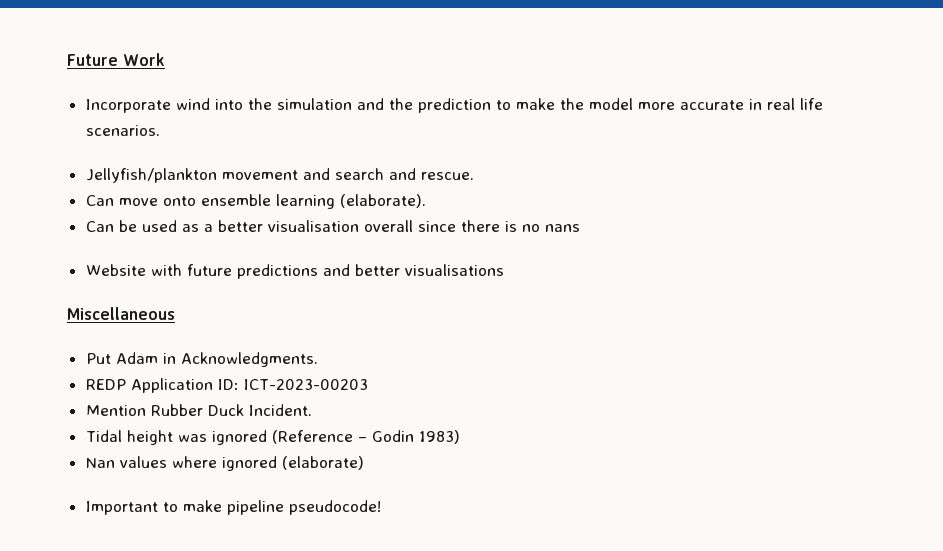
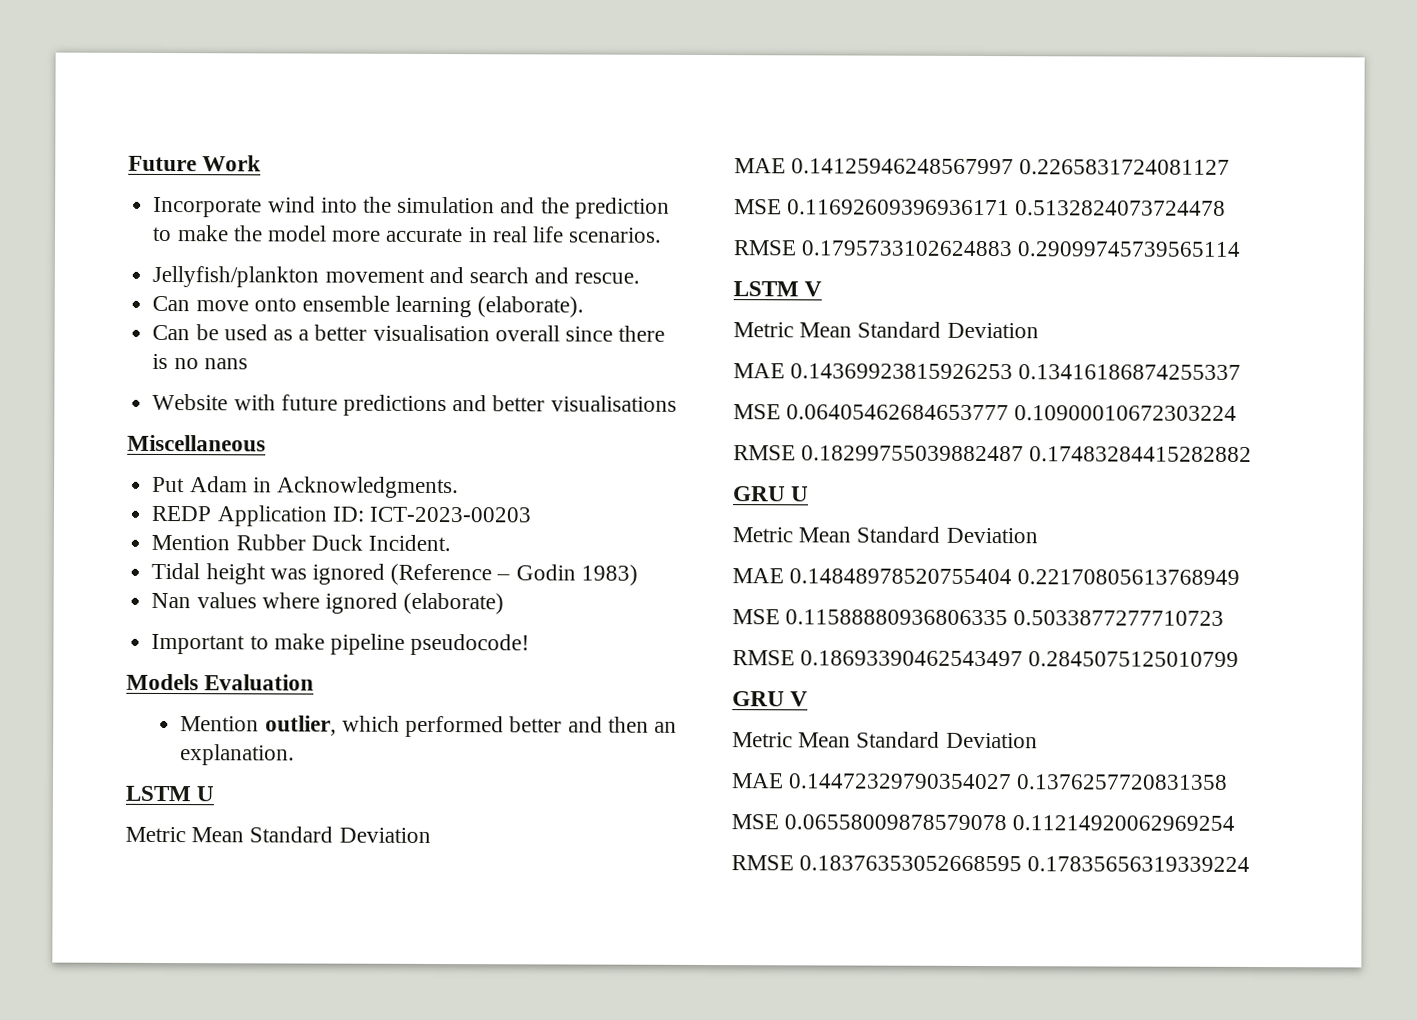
+ Models Evaluation
+ Mention outlier, which performed better and then an explanation.
+ LSTM U
+ Metric Mean Standard Deviation
+ MAE 0.14125946248567997 0.2265831724081127
+ MSE 0.11692609396936171 0.5132824073724478
+ RMSE 0.1795733102624883 0.29099745739565114
+ LSTM V
+ Metric Mean Standard Deviation
+ MAE 0.14369923815926253 0.13416186874255337
+ MSE 0.06405462684653777 0.10900010672303224
+ RMSE 0.18299755039882487 0.17483284415282882
+ GRU U
+ Metric Mean Standard Deviation
+ MAE 0.14848978520755404 0.22170805613768949
+ MSE 0.11588880936806335 0.5033877277710723
+ RMSE 0.18693390462543497 0.2845075125010799
+ GRU V
+ Metric Mean Standard Deviation
+ MAE 0.14472329790354027 0.1376257720831358
+ MSE 0.06558009878579078 0.11214920062969254
+ RMSE 0.18376353052668595 0.17835656319339224

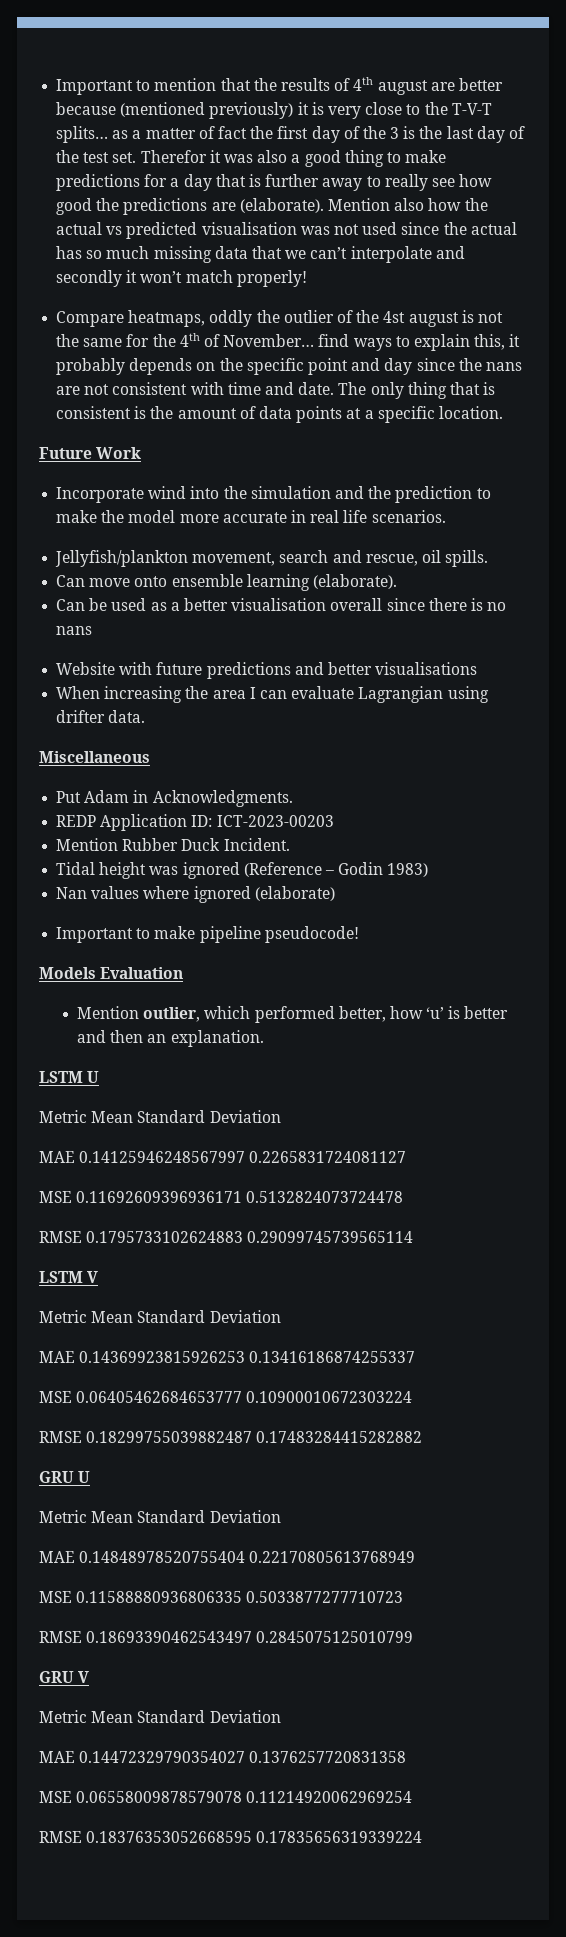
+ Important to mention that the results of 4th august are better because (mentioned previously) it is very close to the T-V-T splits… as a matter of fact the first day of the 3 is the last day of the test set. Therefor it was also a good thing to make predictions for a day that is further away to really see how good the predictions are (elaborate). Mention also how the actual vs predicted visualisation was not used since the actual has so much missing data that we can’t interpolate and secondly it won’t match properly!
+ Compare heatmaps, oddly the outlier of the 4st august is not the same for the 4th of November… find ways to explain this, it probably depends on the specific point and day since the nans are not consistent with time and date. The only thing that is consistent is the amount of data points at a specific location.
- Jellyfish/plankton movement and search and rescue.
+ Jellyfish/plankton movement, search and rescue, oil spills.
+ When increasing the area I can evaluate Lagrangian using drifter data.
- Mention outlier, which performed better and then an explanation.
+ Mention outlier, which performed better, how ‘u’ is better and then an explanation.

